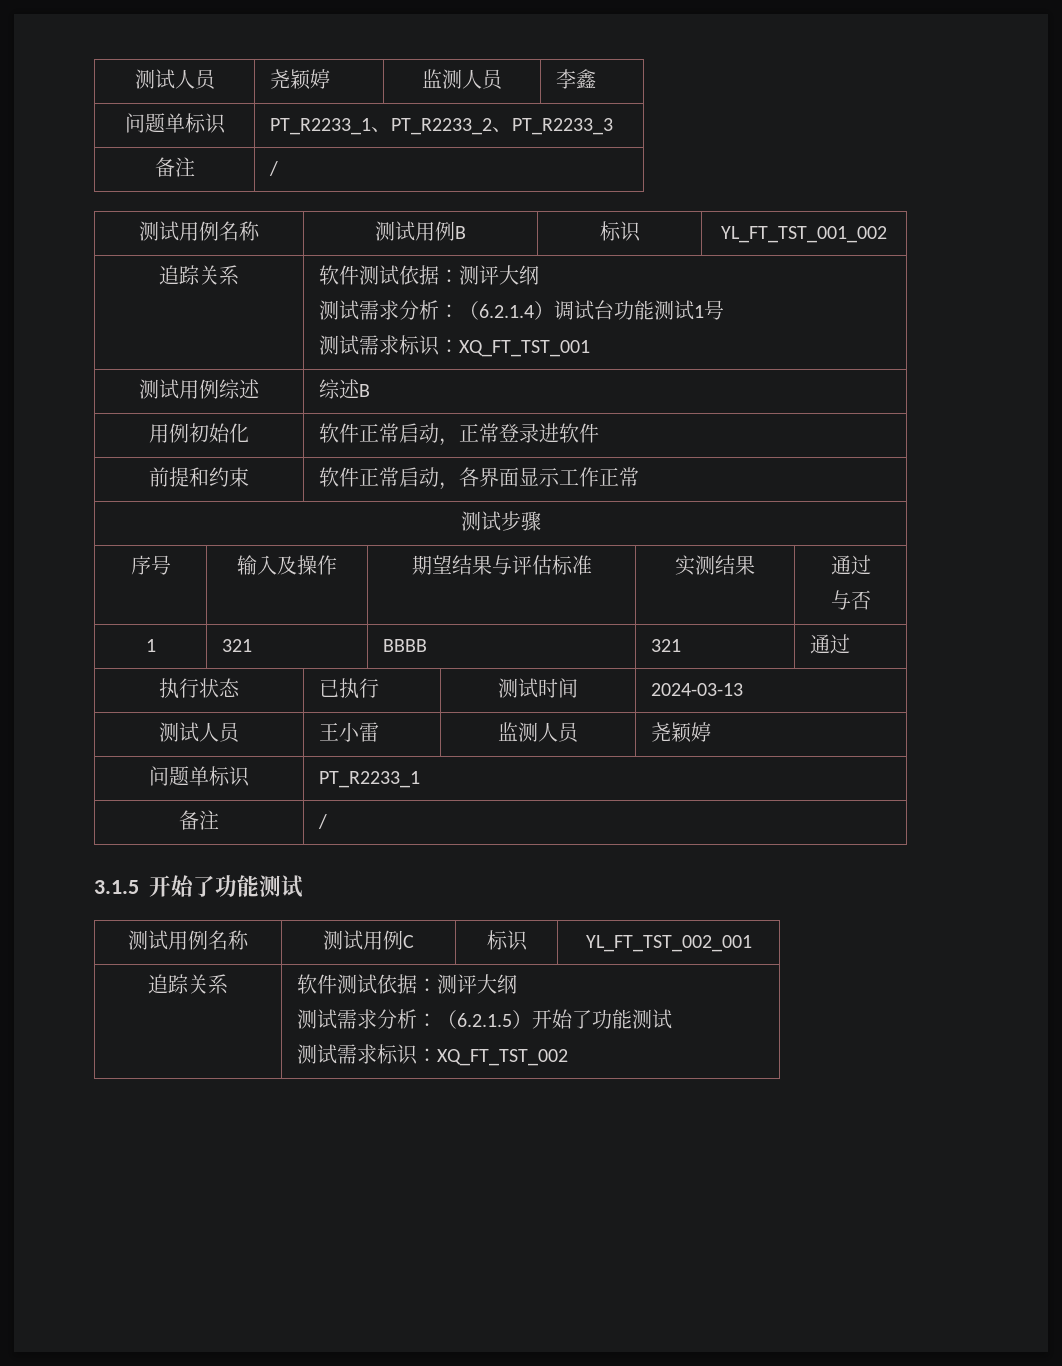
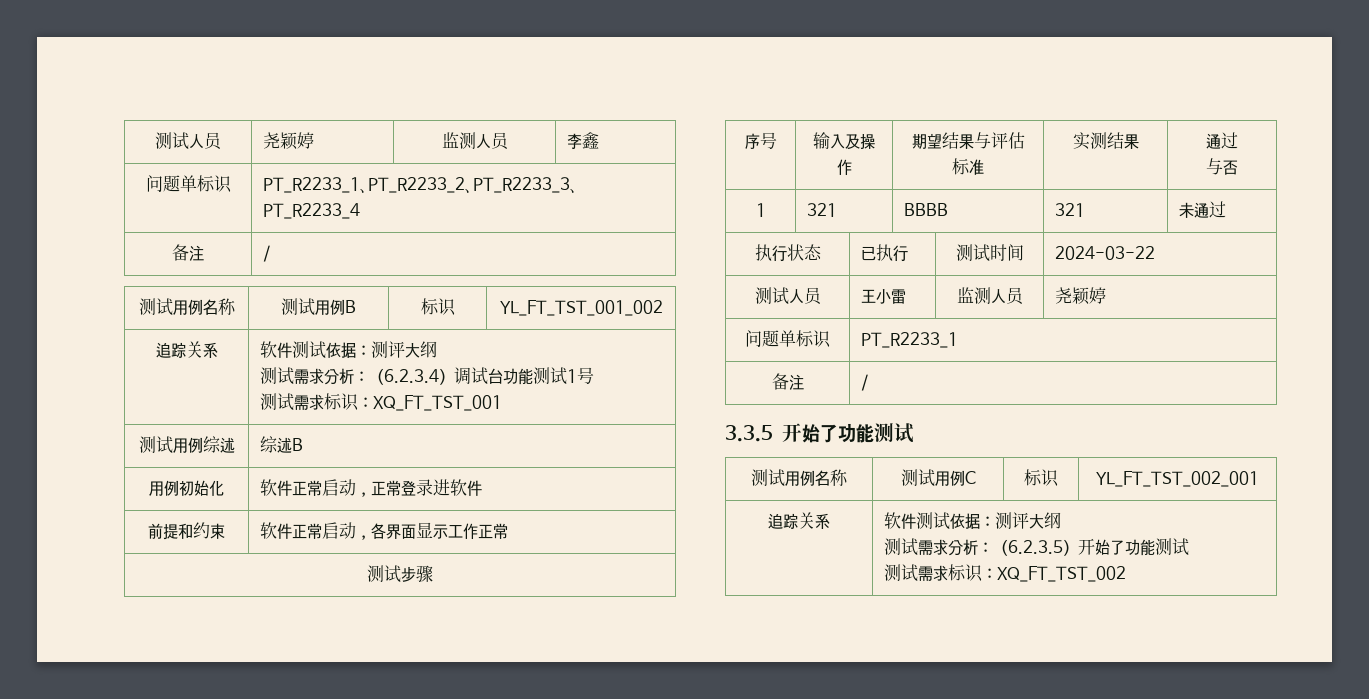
- 问题单标识 | PT_R2233_1、PT_R2233_2、PT_R2233_3
+ 问题单标识 | PT_R2233_1、PT_R2233_2、PT_R2233_3、PT_R2233_4
  测试用例名称 | 测试用例B | 标识 | YL_FT_TST_001_002
  追踪关系 | 软件测试依据：测评大纲
- 测试需求分析：（6.2.1.4）调试台功能测试1号
+ 测试需求分析：（6.2.3.4）调试台功能测试1号
- 1 | 321 | BBBB | 321 | 通过
+ 1 | 321 | BBBB | 321 | 未通过
- 执行状态 | 已执行 | 测试时间 | 2024-03-13
+ 执行状态 | 已执行 | 测试时间 | 2024-03-22
- 3.1.5开始了功能测试
+ 3.3.5开始了功能测试
  测试用例名称 | 测试用例C | 标识 | YL_FT_TST_002_001
  追踪关系 | 软件测试依据：测评大纲
- 测试需求分析：（6.2.1.5）开始了功能测试
+ 测试需求分析：（6.2.3.5）开始了功能测试

